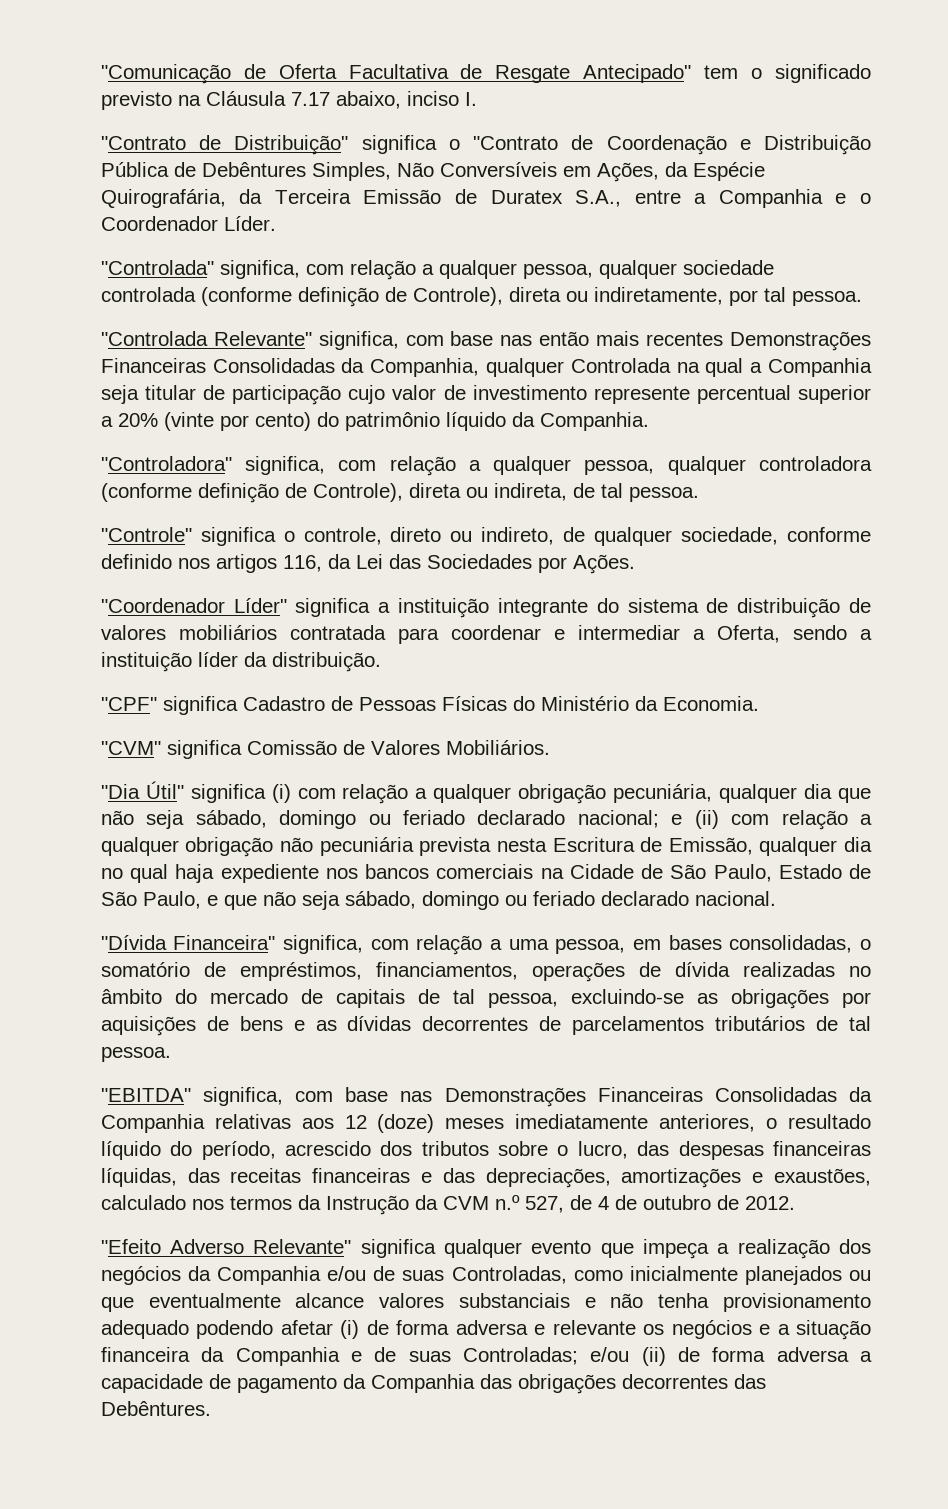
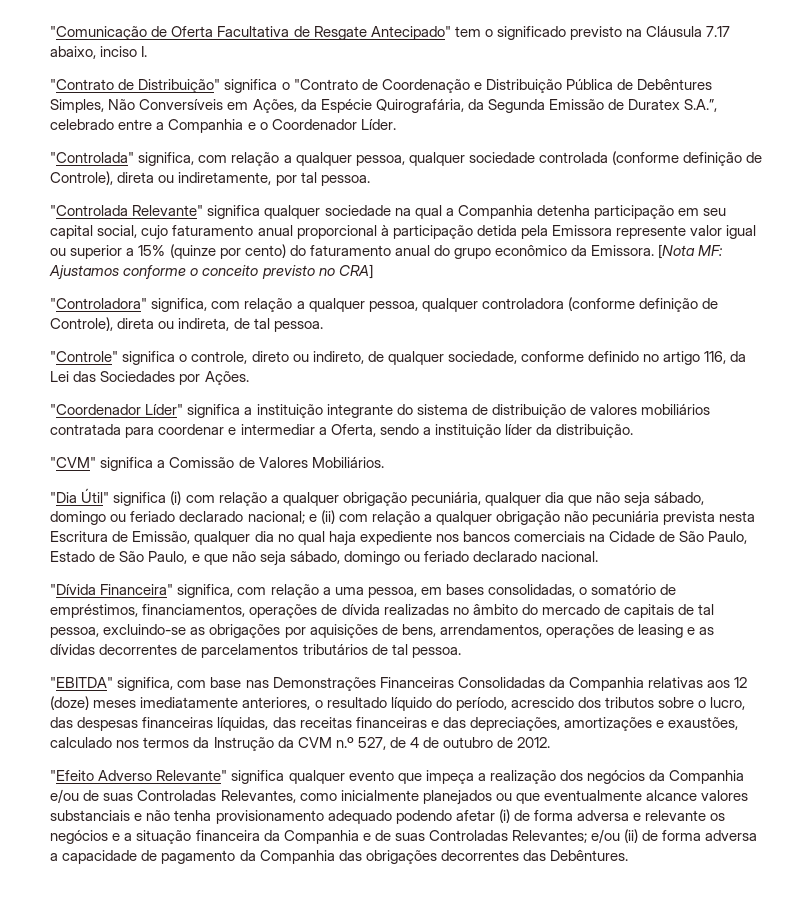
- "Contrato de Distribuição" significa o "Contrato de Coordenação e Distribuição Pública de Debêntures Simples, Não Conversíveis em Ações, da Espécie Quirografária, da Terceira Emissão de Duratex S.A., entre a Companhia e o Coordenador Líder.
+ "Contrato de Distribuição" significa o "Contrato de Coordenação e Distribuição Pública de Debêntures Simples, Não Conversíveis em Ações, da Espécie Quirografária, da Segunda Emissão de Duratex S.A.”, celebrado entre a Companhia e o Coordenador Líder.
- "Controlada Relevante" significa, com base nas então mais recentes Demonstrações Financeiras Consolidadas da Companhia, qualquer Controlada na qual a Companhia seja titular de participação cujo valor de investimento represente percentual superior a 20% (vinte por cento) do patrimônio líquido da Companhia.
+ "Controlada Relevante" significa qualquer sociedade na qual a Companhia detenha participação em seu capital social, cujo faturamento anual proporcional à participação detida pela Emissora represente valor igual ou superior a 15% (quinze por cento) do faturamento anual do grupo econômico da Emissora. [Nota MF: Ajustamos conforme o conceito previsto no CRA]
- "Controle" significa o controle, direto ou indireto, de qualquer sociedade, conforme definido nos artigos 116, da Lei das Sociedades por Ações.
+ "Controle" significa o controle, direto ou indireto, de qualquer sociedade, conforme definido no artigo 116, da Lei das Sociedades por Ações.
- "CPF" significa Cadastro de Pessoas Físicas do Ministério da Economia.
- "CVM" significa Comissão de Valores Mobiliários.
+ "CVM" significa a Comissão de Valores Mobiliários.
- "Dívida Financeira" significa, com relação a uma pessoa, em bases consolidadas, o somatório de empréstimos, financiamentos, operações de dívida realizadas no âmbito do mercado de capitais de tal pessoa, excluindo-se as obrigações por aquisições de bens e as dívidas decorrentes de parcelamentos tributários de tal pessoa.
+ "Dívida Financeira" significa, com relação a uma pessoa, em bases consolidadas, o somatório de empréstimos, financiamentos, operações de dívida realizadas no âmbito do mercado de capitais de tal pessoa, excluindo-se as obrigações por aquisições de bens, arrendamentos, operações de leasing e as dívidas decorrentes de parcelamentos tributários de tal pessoa.
- "Efeito Adverso Relevante" significa qualquer evento que impeça a realização dos negócios da Companhia e/ou de suas Controladas, como inicialmente planejados ou que eventualmente alcance valores substanciais e não tenha provisionamento adequado podendo afetar (i) de forma adversa e relevante os negócios e a situação financeira da Companhia e de suas Controladas;
+ "Efeito Adverso Relevante" significa qualquer evento que impeça a realização dos negócios da Companhia e/ou de suas Controladas Relevantes, como inicialmente planejados ou que eventualmente alcance valores substanciais e não tenha provisionamento adequado podendo afetar (i) de forma adversa e relevante os negócios e a situação financeira da Companhia e de suas Controladas Relevantes;

